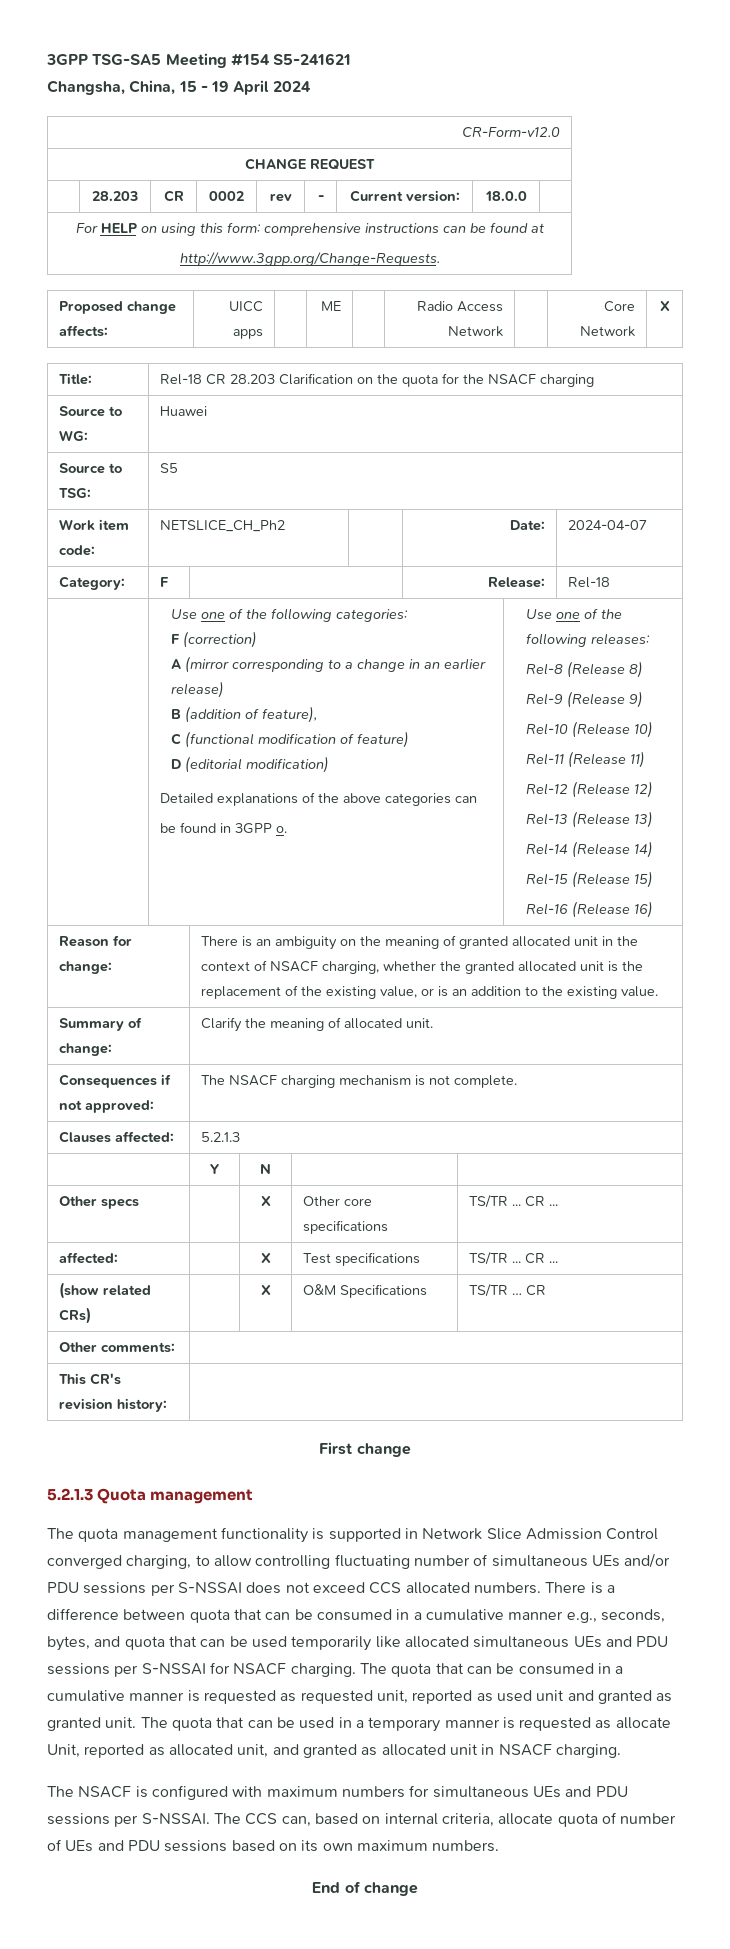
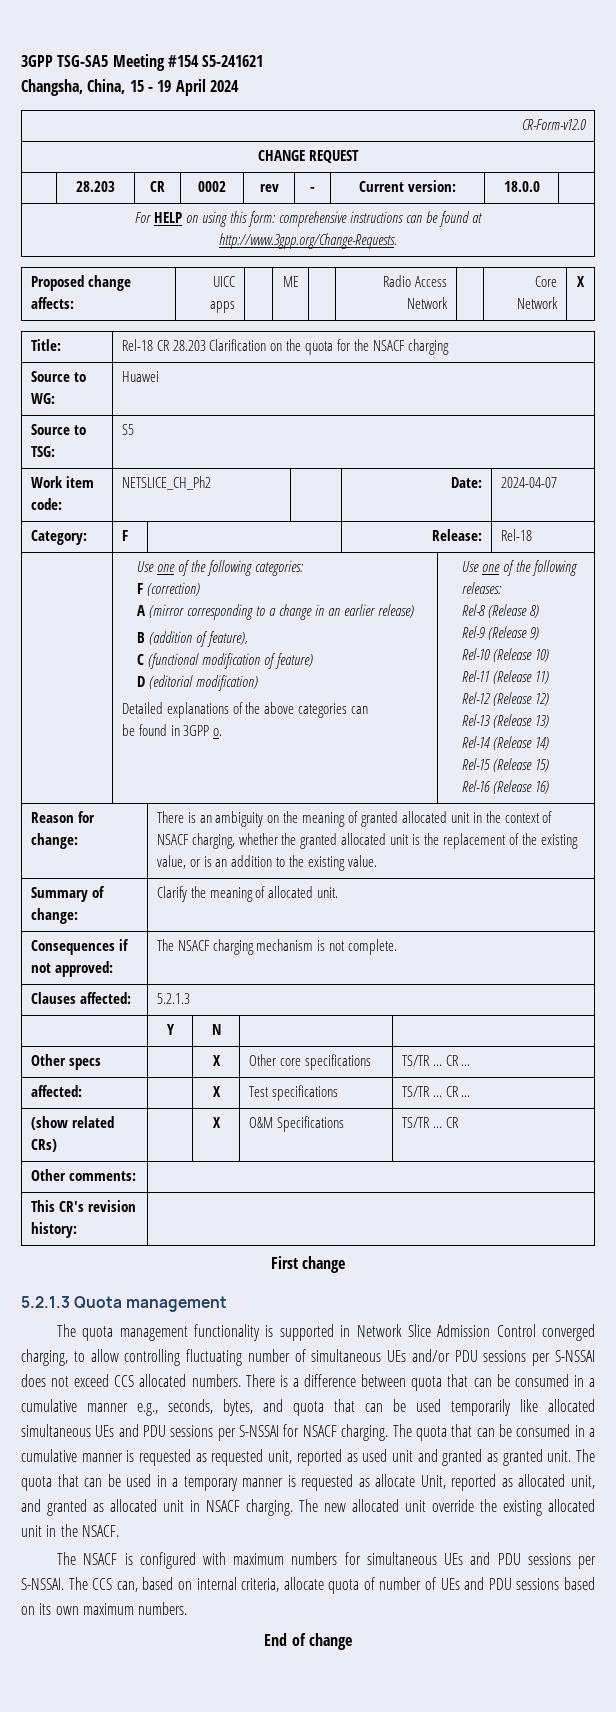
+ The new allocated unit override the existing allocated unit in the NSACF.

